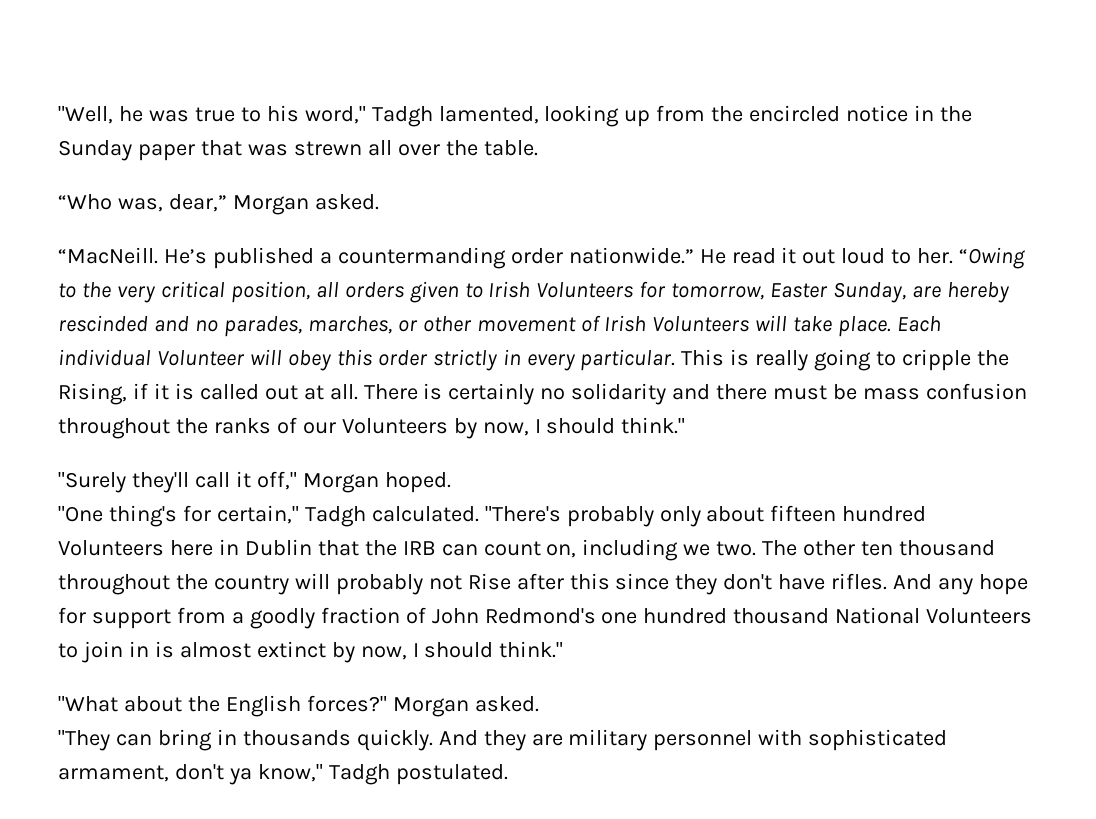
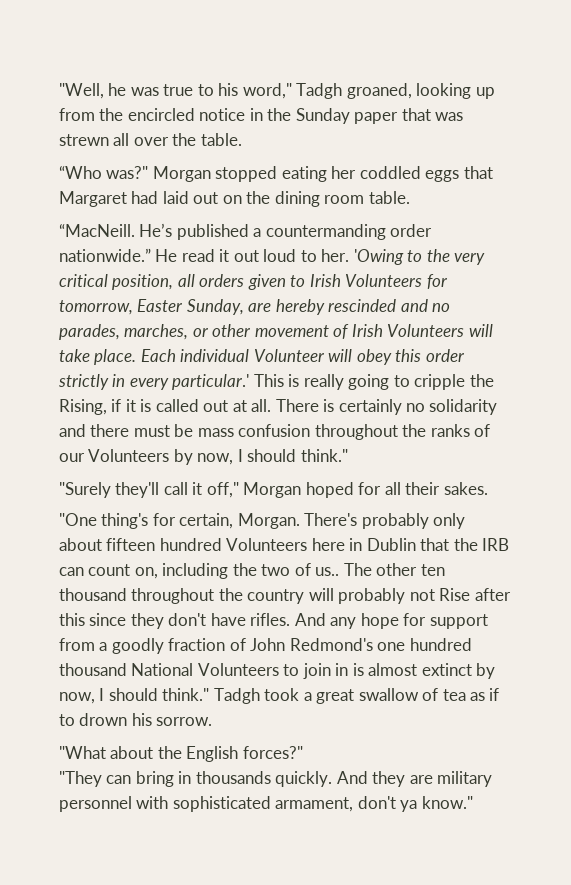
- "Well, he was true to his word," Tadgh lamented, looking up from the encircled notice in the Sunday paper that was strewn all over the table.
+ "Well, he was true to his word," Tadgh groaned, looking up from the encircled notice in the Sunday paper that was strewn all over the table.
- “Who was, dear,” Morgan asked.
+ “Who was?" Morgan stopped eating her coddled eggs that Margaret had laid out on the dining room table.
- “Owing to the very critical position, all orders given to Irish Volunteers for tomorrow, Easter Sunday, are hereby rescinded and no parades, marches, or other movement of Irish Volunteers will take place.
+ 'Owing to the very critical position, all orders given to Irish Volunteers for tomorrow, Easter Sunday, are hereby rescinded and no parades, marches, or other movement of Irish Volunteers will take place.
- Each individual Volunteer will obey this order strictly in every particular.
+ Each individual Volunteer will obey this order strictly in every particular.'
- "Surely they'll call it off," Morgan hoped.
+ "Surely they'll call it off," Morgan hoped for all their sakes.
- "One thing's for certain," Tadgh calculated. "There's probably only about fifteen hundred Volunteers here in Dublin that the IRB can count on, including we two.
+ "One thing's for certain, Morgan. There's probably only about fifteen hundred Volunteers here in Dublin that the IRB can count on, including the two of us..
+ Tadgh took a great swallow of tea as if to drown his sorrow.
- "What about the English forces?" Morgan asked.
+ "What about the English forces?"
- And they are military personnel with sophisticated armament, don't ya know," Tadgh postulated.
+ And they are military personnel with sophisticated armament, don't ya know."

